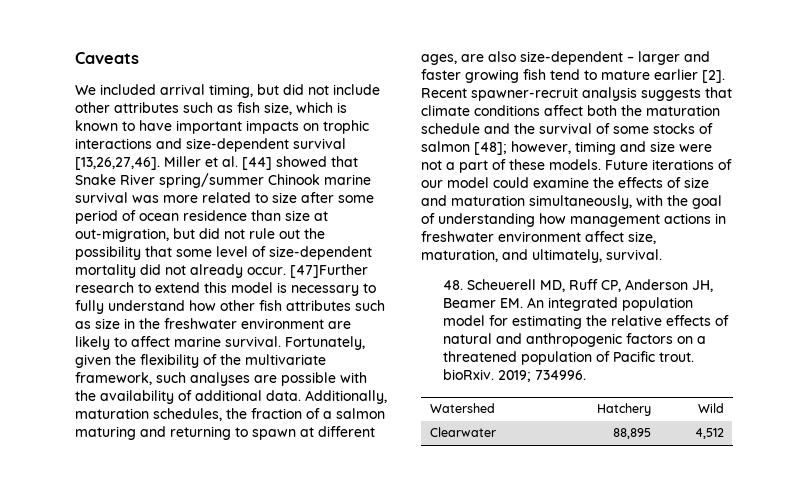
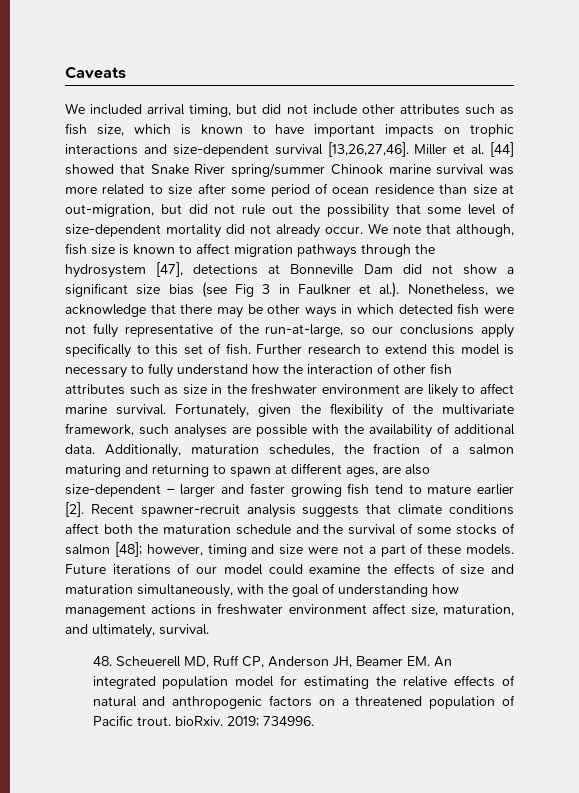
- [47]Further research to extend this model is necessary to fully understand how other fish attributes such as size in the freshwater environment are likely to affect marine survival.
+ We note that although, fish size is known to affect migration pathways through the hydrosystem [47], detections at Bonneville Dam did not show a significant size bias (see Fig 3 in Faulkner et al.). Nonetheless, we acknowledge that there may be other ways in which detected fish were not fully representative of the run-at-large, so our conclusions apply specifically to this set of fish. Further research to extend this model is necessary to fully understand how the interaction of other fish attributes such as size in the freshwater environment are likely to affect marine survival.
- Watershed | Hatchery | Wild
- Clearwater | 88,895 | 4,512

